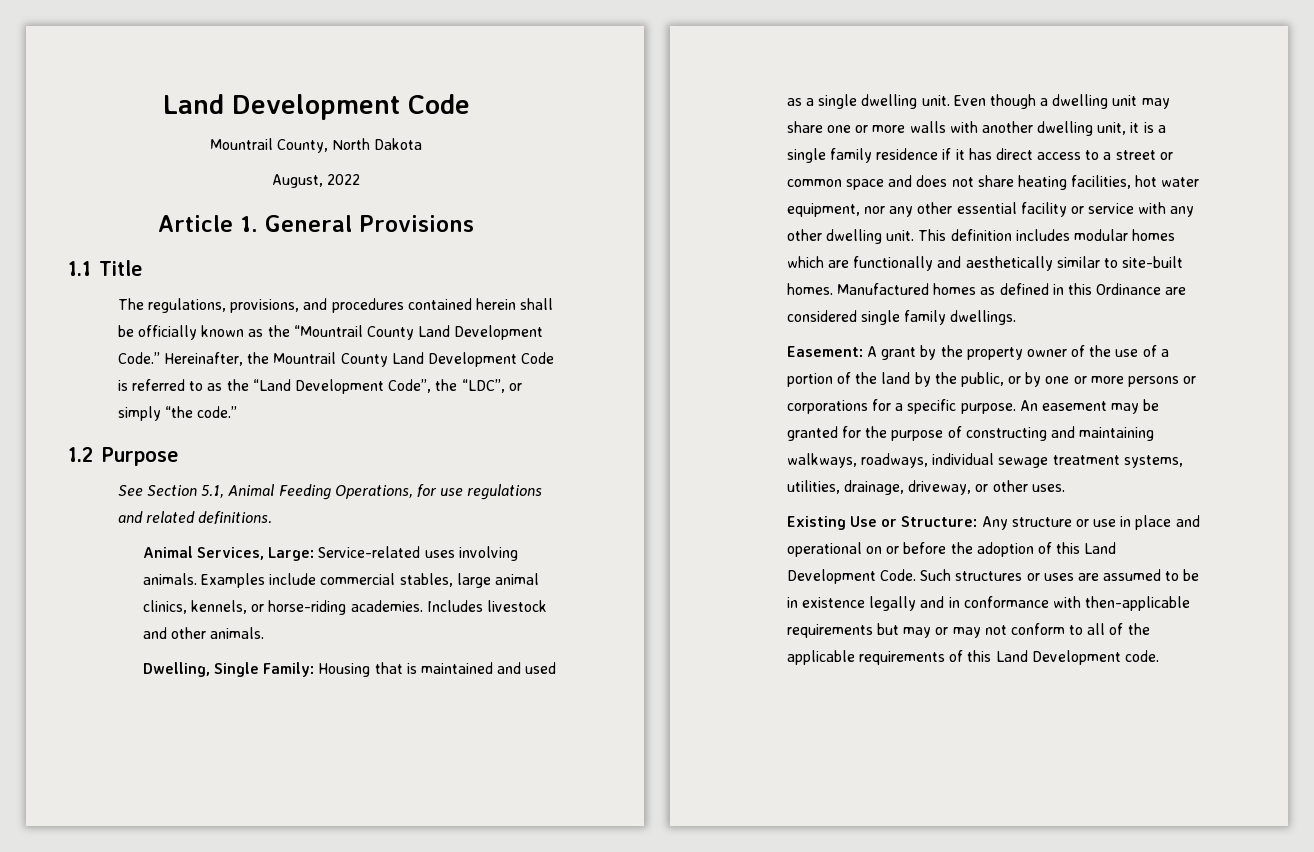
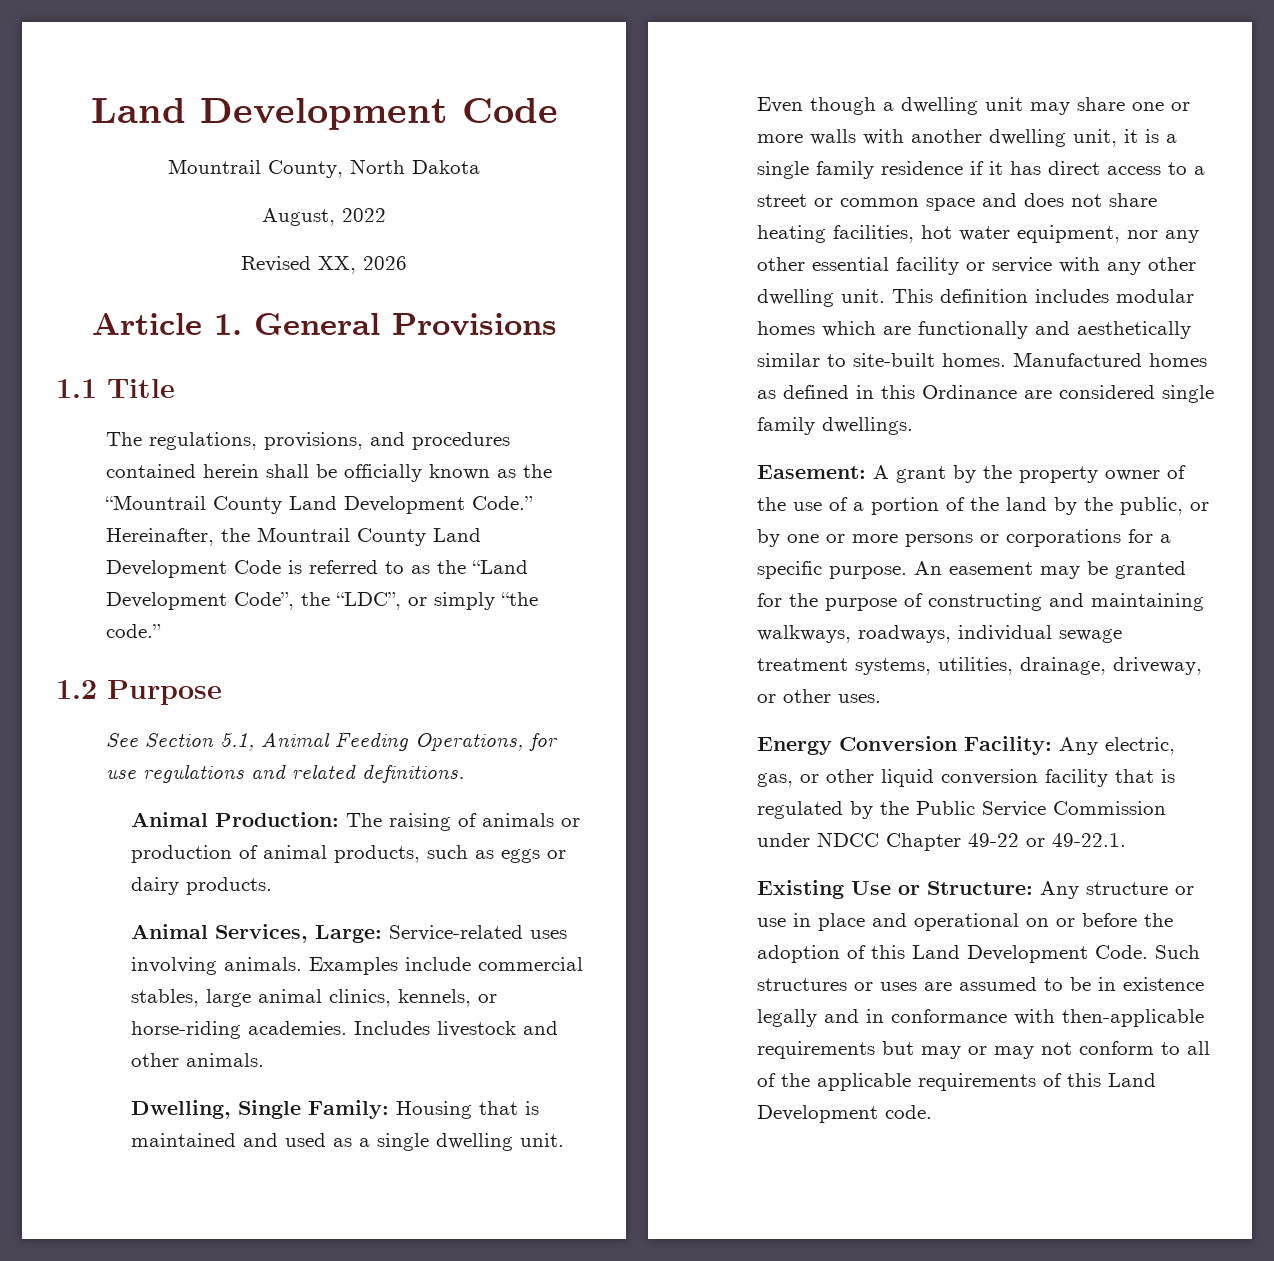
+ Revised XX, 2026
+ Animal Production: The raising of animals or production of animal products, such as eggs or dairy products.
+ Energy Conversion Facility: Any electric, gas, or other liquid conversion facility that is regulated by the Public Service Commission under NDCC Chapter 49-22 or 49-22.1.

